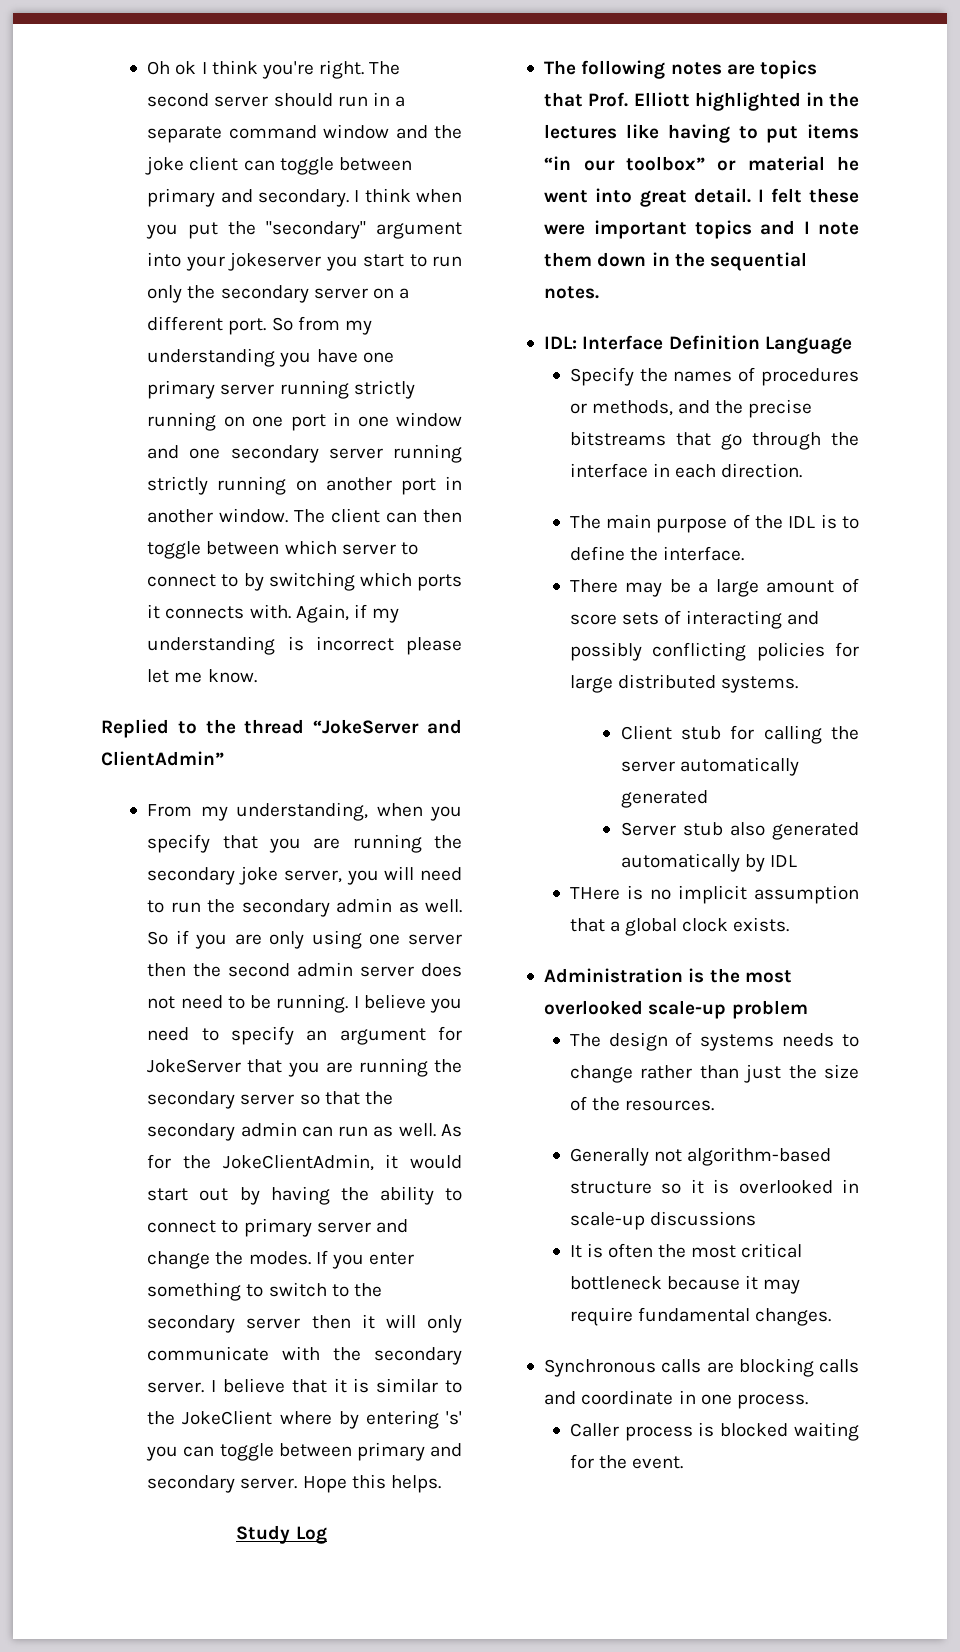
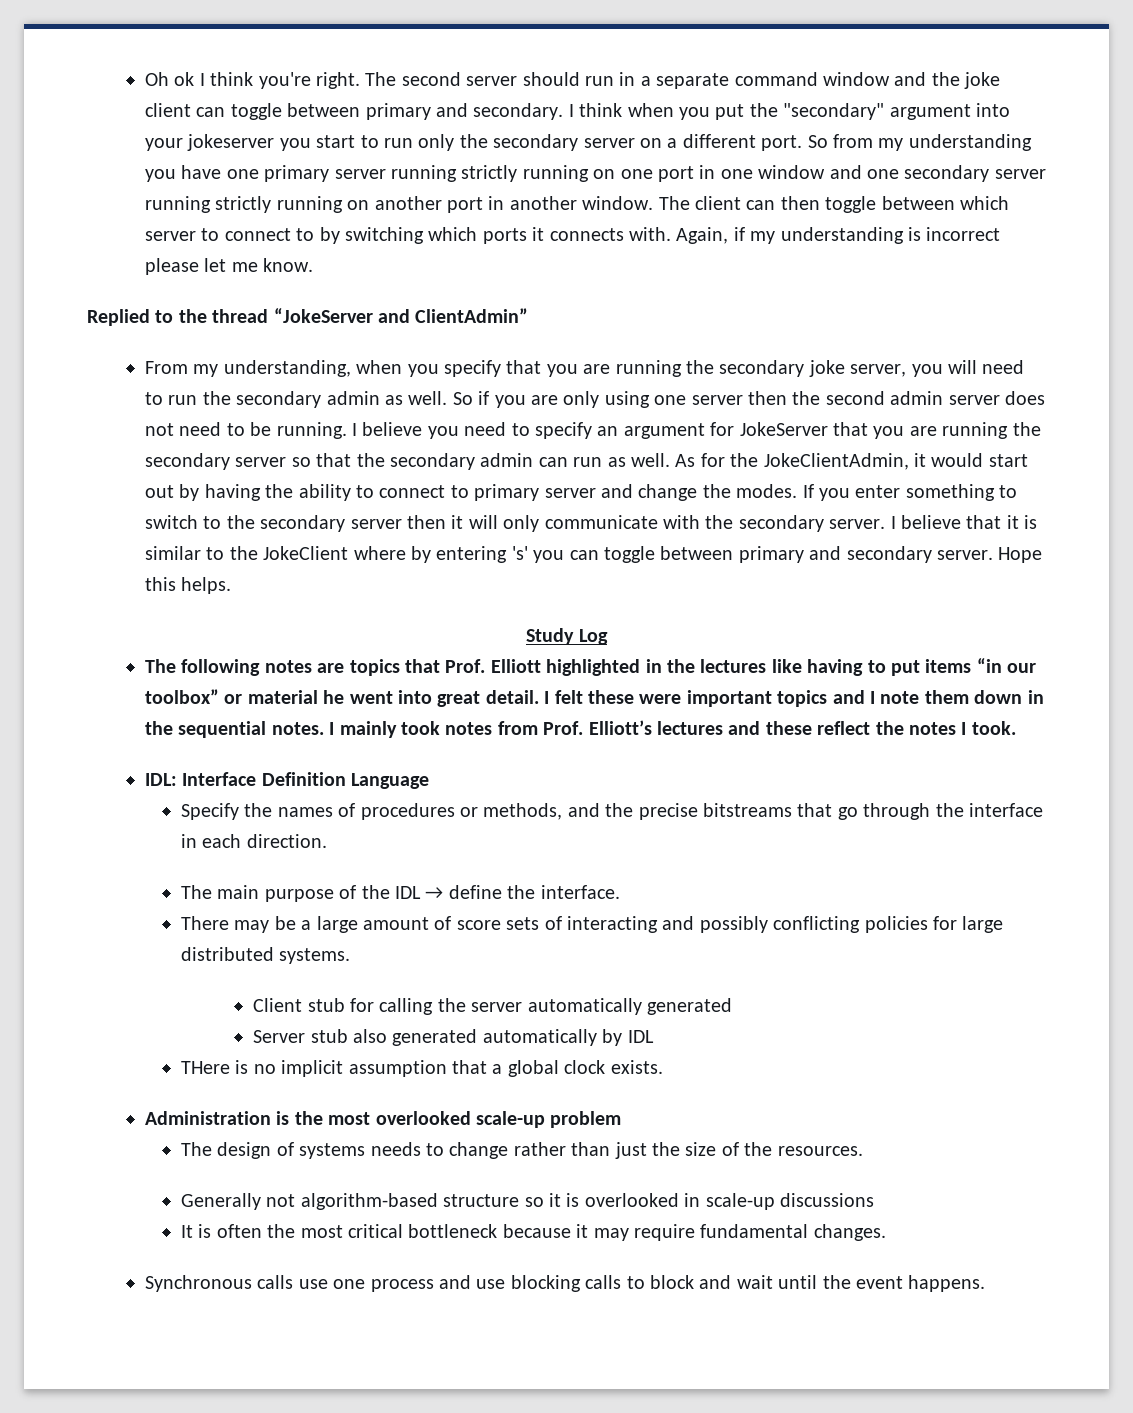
+ I mainly took notes from Prof. Elliott’s lectures and these reflect the notes I took.
- The main purpose of the IDL is to define the interface.
+ The main purpose of the IDL → define the interface.
- Synchronous calls are blocking calls and coordinate in one process.
- Caller process is blocked waiting for the event.
+ Synchronous calls use one process and use blocking calls to block and wait until the event happens.

